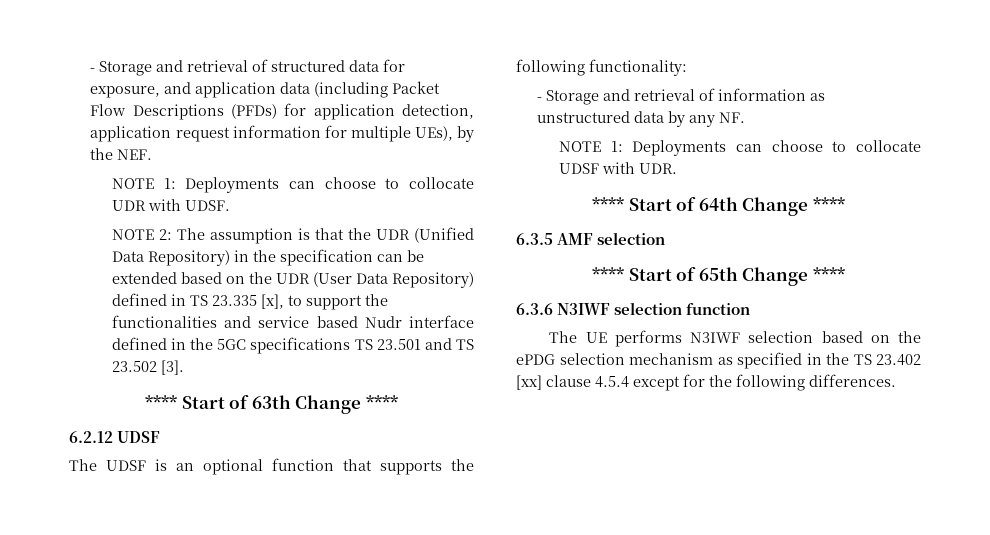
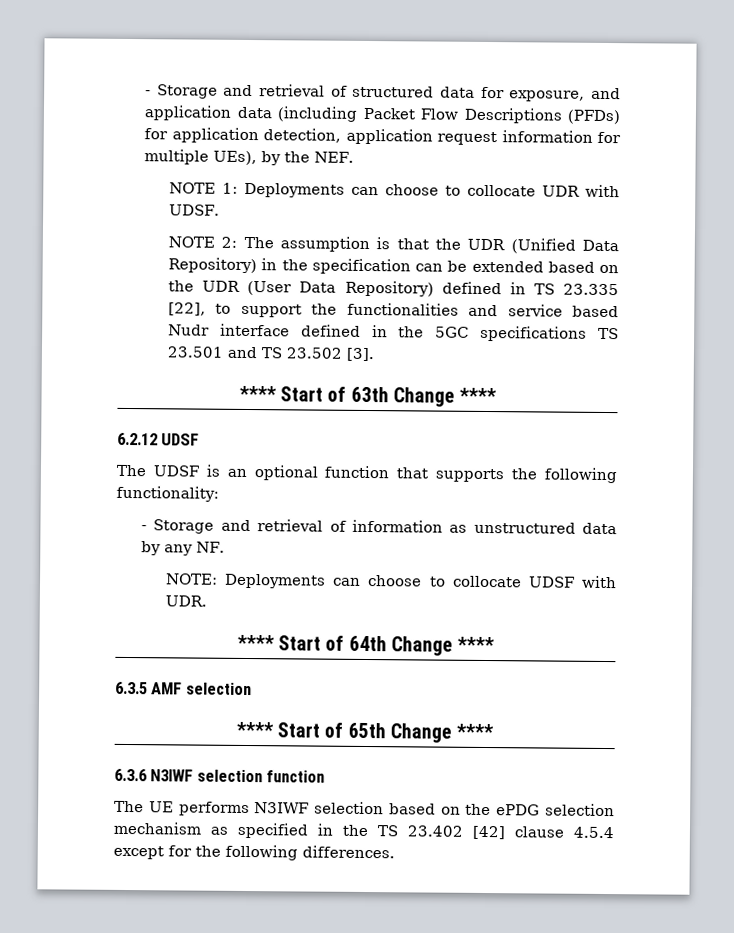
- NOTE 2: The assumption is that the UDR (Unified Data Repository) in the specification can be extended based on the UDR (User Data Repository) defined in TS 23.335 [x], to support the functionalities and service based Nudr interface defined in the 5GC specifications TS 23.501 and TS 23.502 [3].
+ NOTE 2: The assumption is that the UDR (Unified Data Repository) in the specification can be extended based on the UDR (User Data Repository) defined in TS 23.335 [22], to support the functionalities and service based Nudr interface defined in the 5GC specifications TS 23.501 and TS 23.502 [3].
- NOTE 1: Deployments can choose to collocate UDSF with UDR.
+ NOTE: Deployments can choose to collocate UDSF with UDR.
- The UE performs N3IWF selection based on the ePDG selection mechanism as specified in the TS 23.402 [xx] clause 4.5.4 except for the following differences.
+ The UE performs N3IWF selection based on the ePDG selection mechanism as specified in the TS 23.402 [42] clause 4.5.4 except for the following differences.

